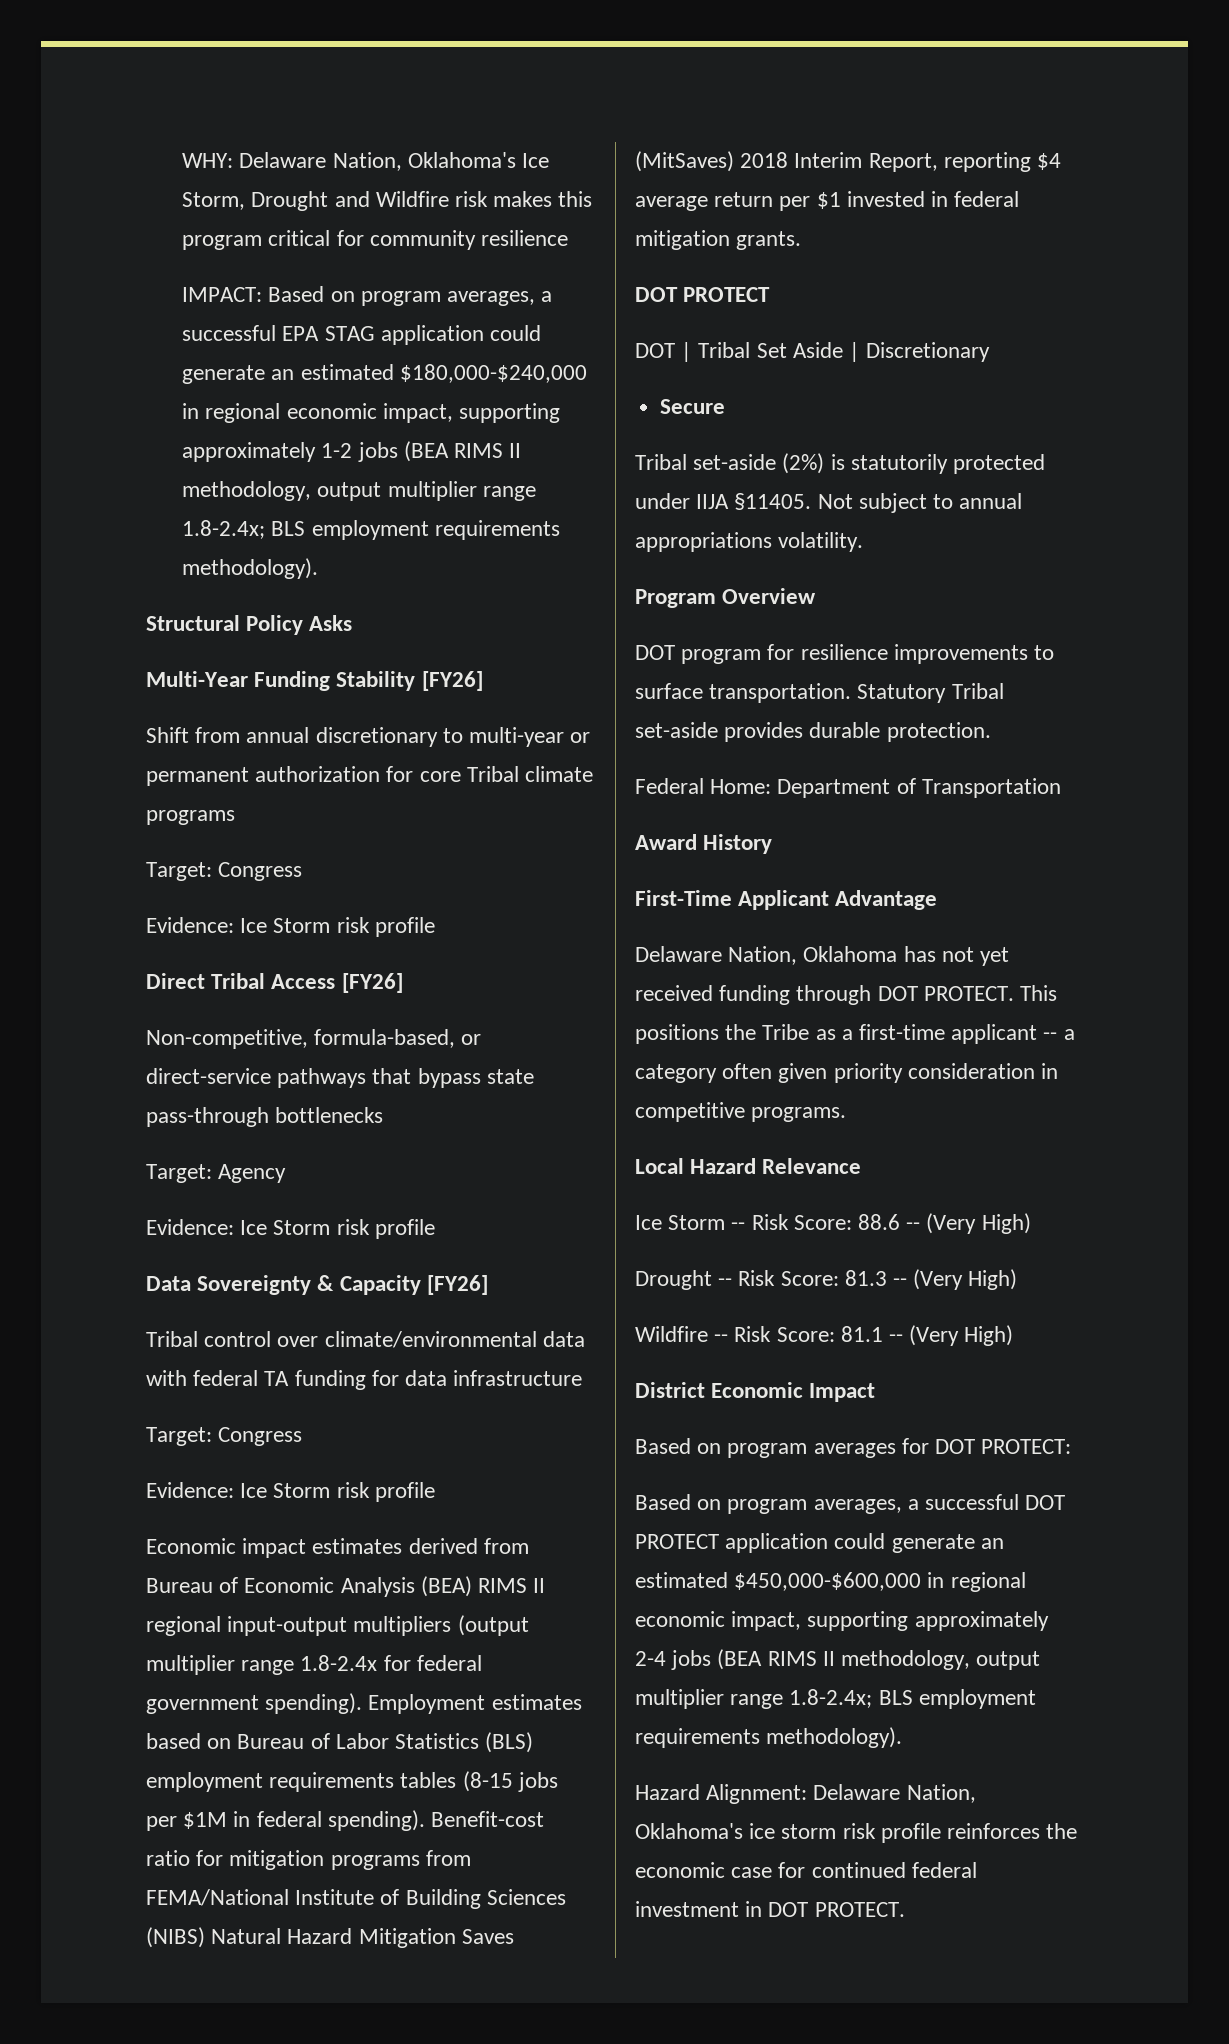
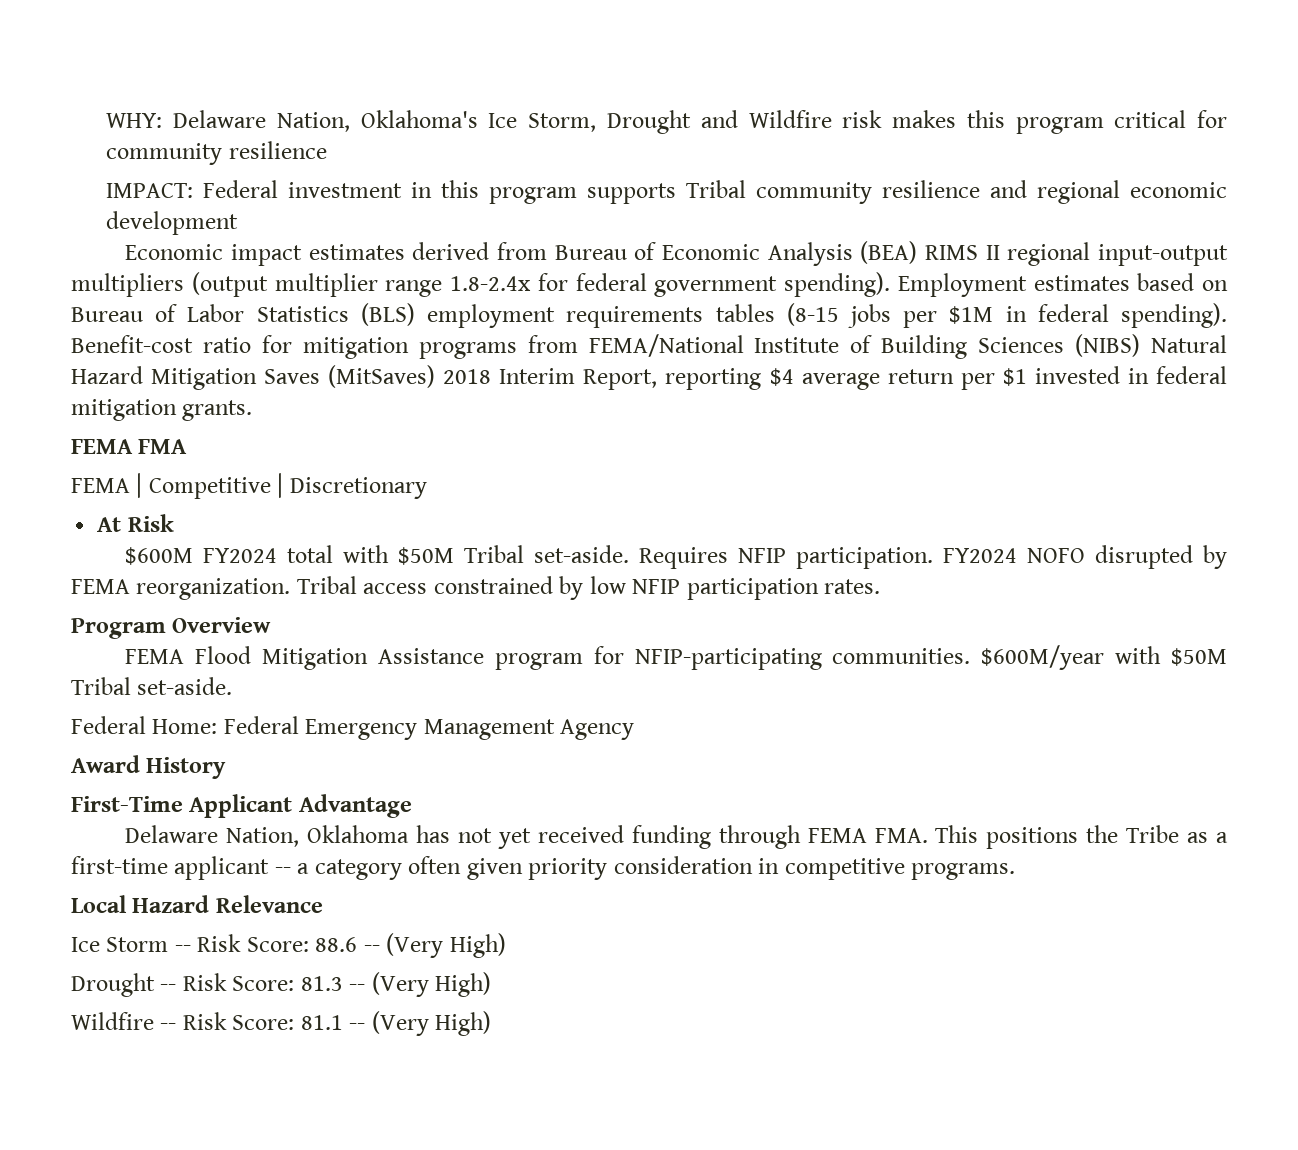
- IMPACT: Based on program averages, a successful EPA STAG application could generate an estimated $180,000-$240,000 in regional economic impact, supporting approximately 1-2 jobs (BEA RIMS II methodology, output multiplier range 1.8-2.4x; BLS employment requirements methodology).
- Structural Policy Asks
- Multi-Year Funding Stability [FY26]
- Shift from annual discretionary to multi-year or permanent authorization for core Tribal climate programs
- Target: Congress
- Evidence: Ice Storm risk profile
- Direct Tribal Access [FY26]
- Non-competitive, formula-based, or direct-service pathways that bypass state pass-through bottlenecks
- Target: Agency
- Evidence: Ice Storm risk profile
- Data Sovereignty & Capacity [FY26]
- Tribal control over climate/environmental data with federal TA funding for data infrastructure
- Target: Congress
- Evidence: Ice Storm risk profile
+ IMPACT: Federal investment in this program supports Tribal community resilience and regional economic development
  Benefit-cost ratio for mitigation programs from FEMA/National Institute of Building Sciences (NIBS) Natural Hazard Mitigation Saves (MitSaves) 2018 Interim Report, reporting $4 average return per $1 invested in federal mitigation grants.
- DOT PROTECT
- DOT | Tribal Set Aside | Discretionary
- Secure
- Tribal set-aside (2%) is statutorily protected under IIJA §11405. Not subject to annual appropriations volatility.
+ FEMA FMA
+ FEMA | Competitive | Discretionary
+ At Risk
+ $600M FY2024 total with $50M Tribal set-aside. Requires NFIP participation. FY2024 NOFO disrupted by FEMA reorganization. Tribal access constrained by low NFIP participation rates.
  Program Overview
- DOT program for resilience improvements to surface transportation. Statutory Tribal set-aside provides durable protection.
- Federal Home: Department of Transportation
+ FEMA Flood Mitigation Assistance program for NFIP-participating communities. $600M/year with $50M Tribal set-aside.
+ Federal Home: Federal Emergency Management Agency
- Delaware Nation, Oklahoma has not yet received funding through DOT PROTECT. This positions the Tribe as a first-time applicant -- a category often given priority consideration in competitive programs.
+ Delaware Nation, Oklahoma has not yet received funding through FEMA FMA. This positions the Tribe as a first-time applicant -- a category often given priority consideration in competitive programs.
- District Economic Impact
- Based on program averages for DOT PROTECT:
- Based on program averages, a successful DOT PROTECT application could generate an estimated $450,000-$600,000 in regional economic impact, supporting approximately 2-4 jobs (BEA RIMS II methodology, output multiplier range 1.8-2.4x; BLS employment requirements methodology).
- Hazard Alignment: Delaware Nation, Oklahoma's ice storm risk profile reinforces the economic case for continued federal investment in DOT PROTECT.

